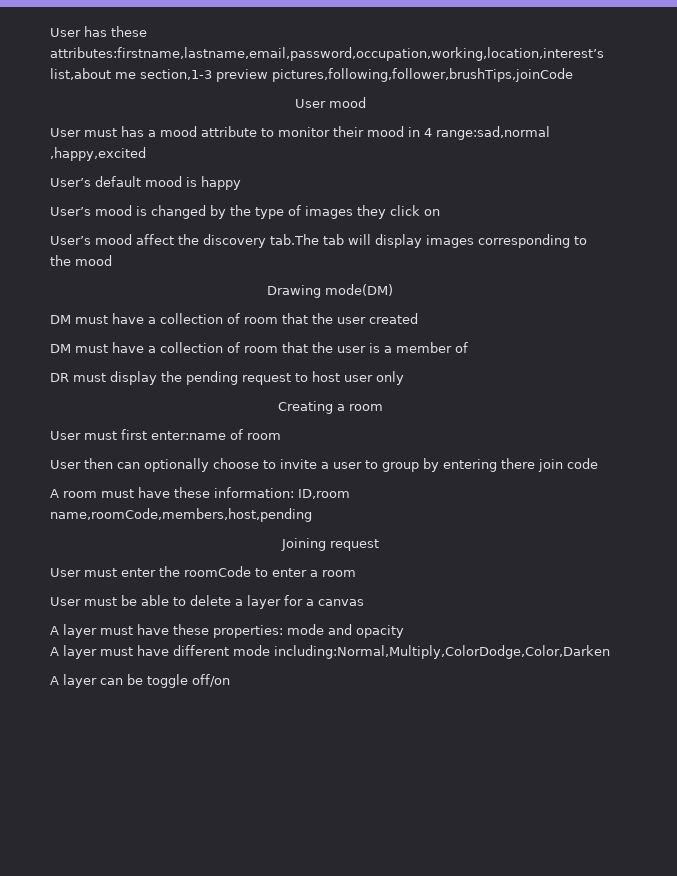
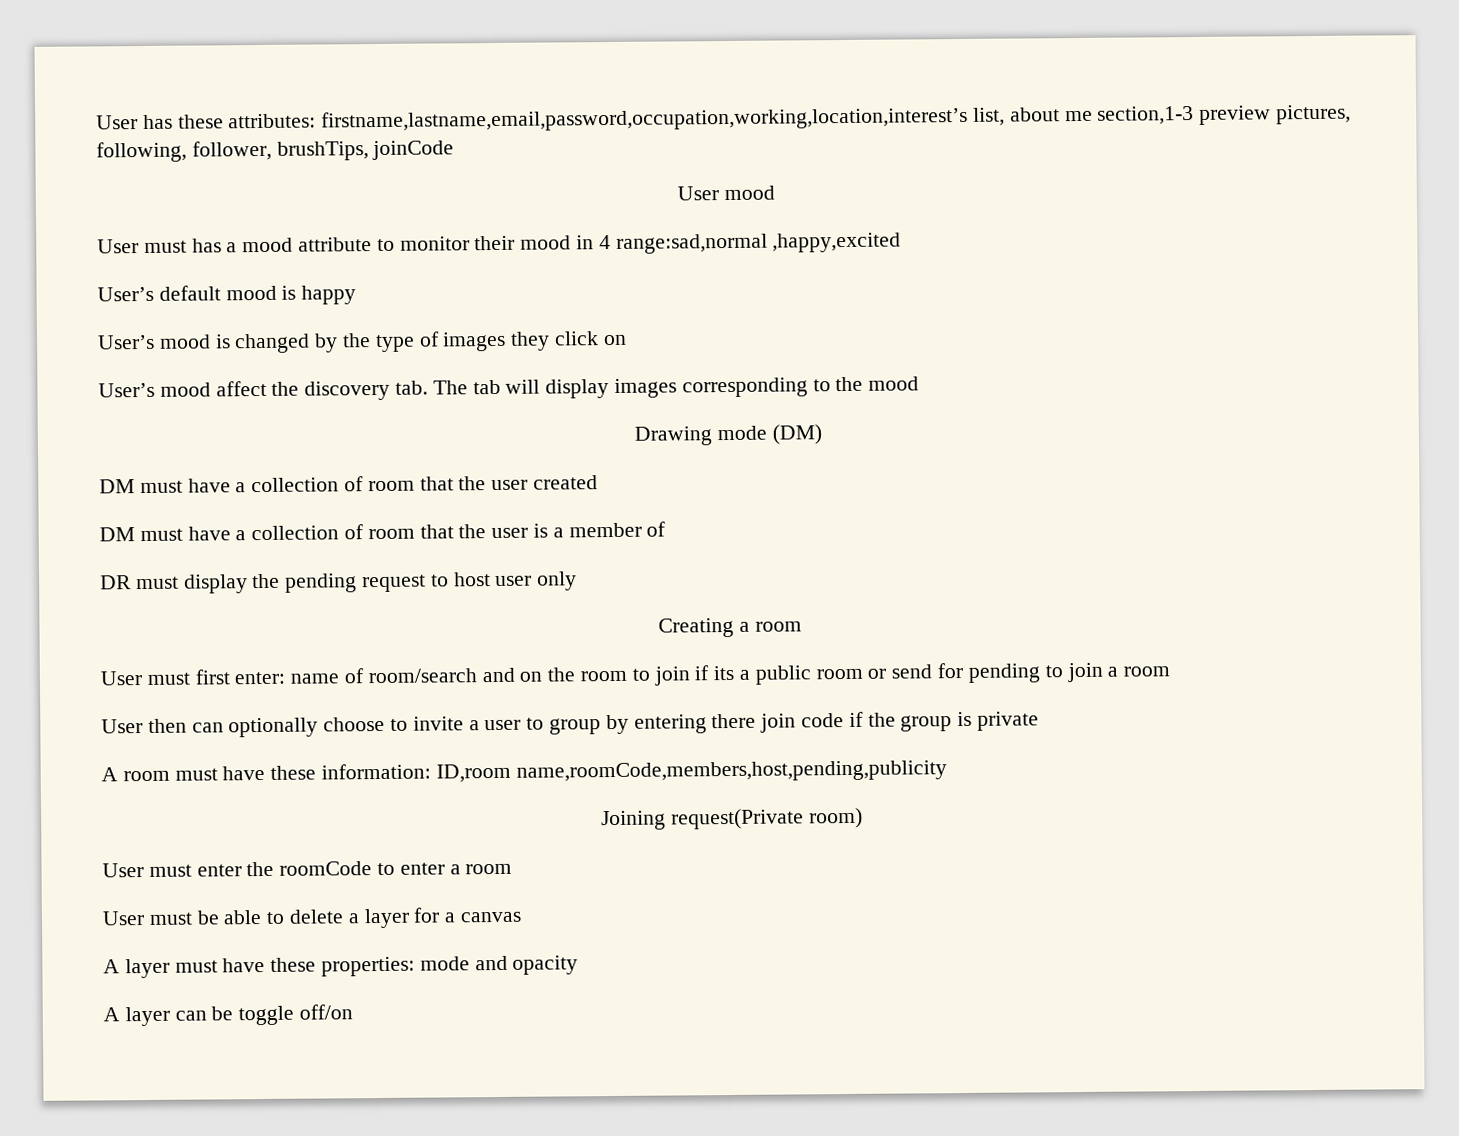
- User has these attributes:firstname,lastname,email,password,occupation,working,location,interest’s list,about me section,1-3 preview pictures,following,follower,brushTips,joinCode
+ User has these attributes: firstname,lastname,email,password,occupation,working,location,interest’s list, about me section,1-3 preview pictures, following, follower, brushTips, joinCode
- User’s mood affect the discovery tab.The tab will display images corresponding to the mood
+ User’s mood affect the discovery tab. The tab will display images corresponding to the mood
- Drawing mode(DM)
+ Drawing mode (DM)
- User must first enter:name of room
+ User must first enter: name of room/search and on the room to join if its a public room or send for pending to join a room
- User then can optionally choose to invite a user to group by entering there join code
+ User then can optionally choose to invite a user to group by entering there join code if the group is private
- A room must have these information: ID,room name,roomCode,members,host,pending
+ A room must have these information: ID,room name,roomCode,members,host,pending,publicity
- Joining request
+ Joining request(Private room)
- A layer must have different mode including:Normal,Multiply,ColorDodge,Color,Darken

